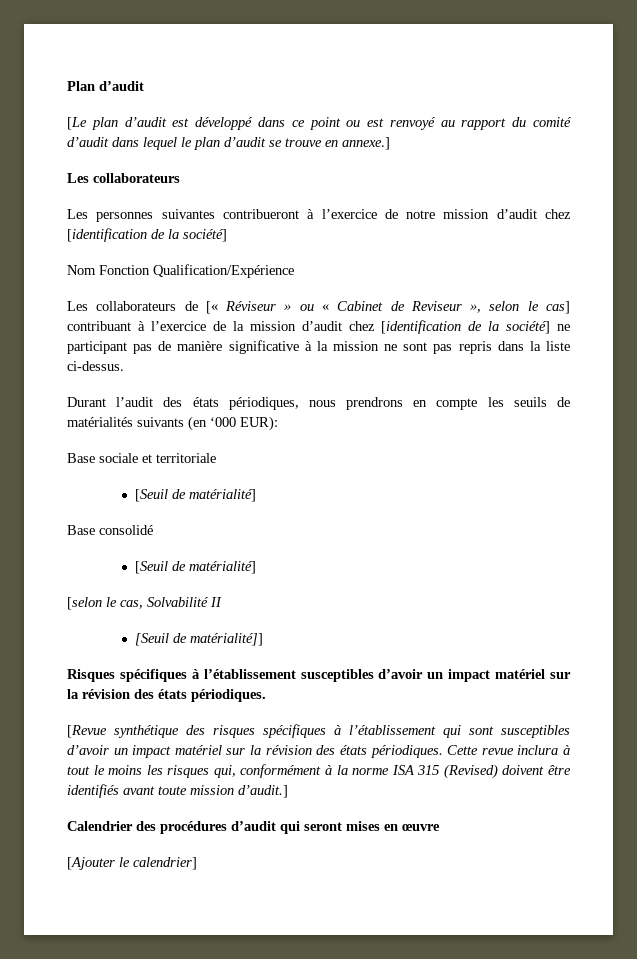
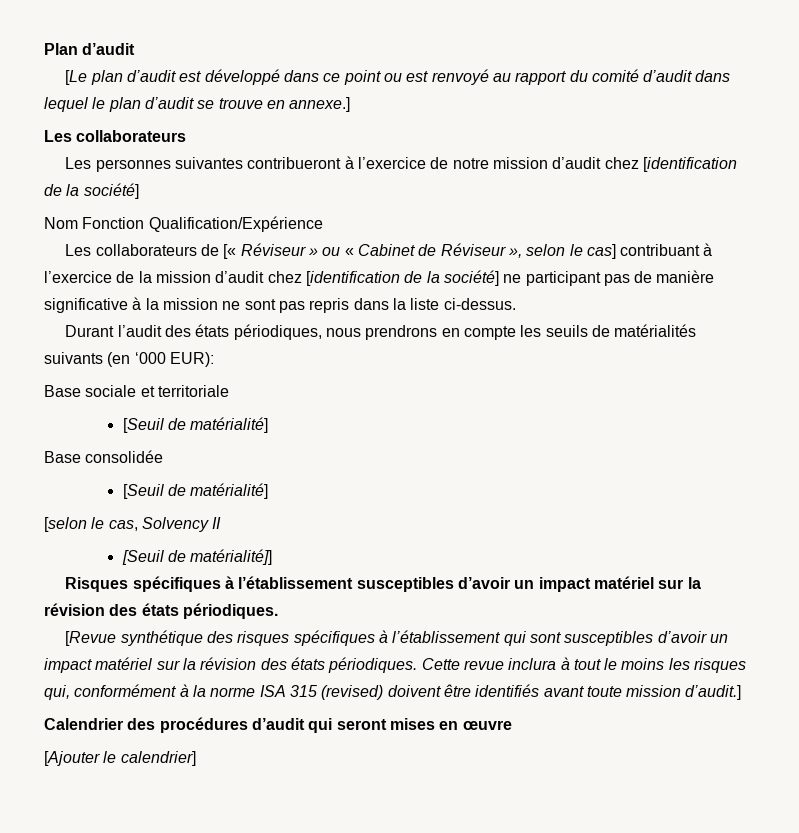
- Les collaborateurs de [« Réviseur » ou « Cabinet de Reviseur », selon le cas] contribuant à l’exercice de la mission d’audit chez [identification de la société] ne participant pas de manière significative à la mission ne sont pas repris dans la liste ci-dessus.
+ Les collaborateurs de [« Réviseur » ou « Cabinet de Réviseur », selon le cas] contribuant à l’exercice de la mission d’audit chez [identification de la société] ne participant pas de manière significative à la mission ne sont pas repris dans la liste ci-dessus.
- Base consolidé
+ Base consolidée
- [selon le cas, Solvabilité II
+ [selon le cas, Solvency II
- Cette revue inclura à tout le moins les risques qui, conformément à la norme ISA 315 (Revised) doivent être identifiés avant toute mission d’audit.]
+ Cette revue inclura à tout le moins les risques qui, conformément à la norme ISA 315 (revised) doivent être identifiés avant toute mission d’audit.]

